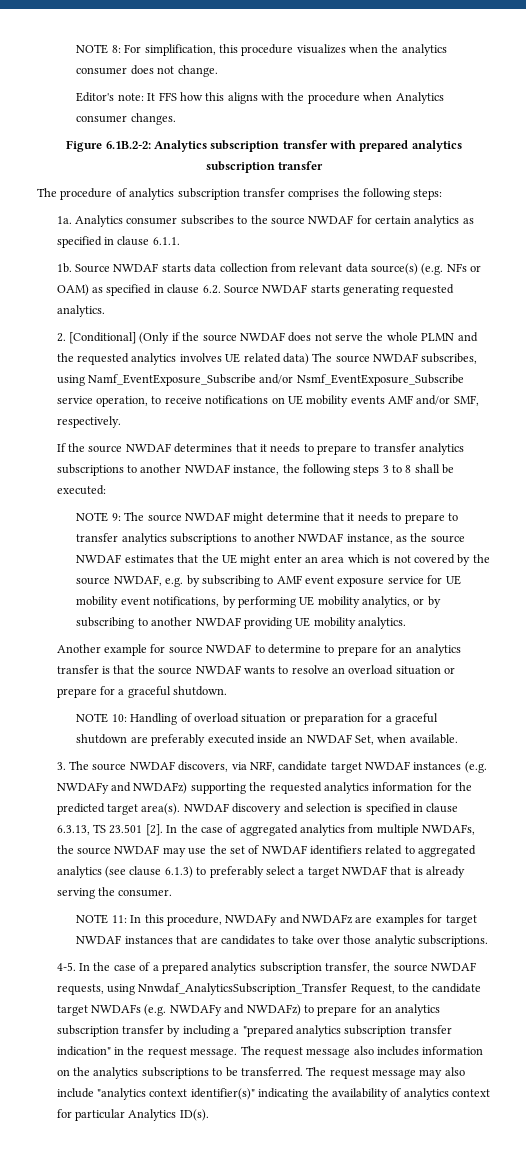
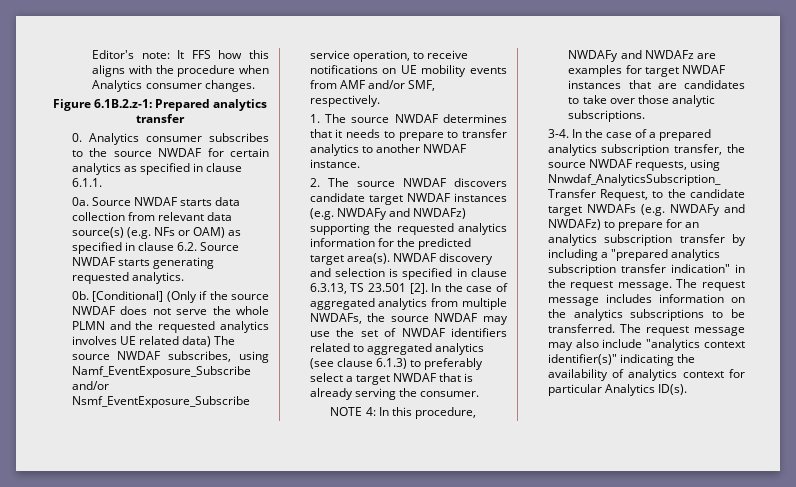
- NOTE 8: For simplification, this procedure visualizes when the analytics consumer does not change.
- Figure 6.1B.2-2: Analytics subscription transfer with prepared analytics subscription transfer
- The procedure of analytics subscription transfer comprises the following steps:
- 1a. Analytics consumer subscribes to the source NWDAF for certain analytics as specified in clause 6.1.1.
+ Figure 6.1B.2.z-1: Prepared analytics transfer
+ 0. Analytics consumer subscribes to the source NWDAF for certain analytics as specified in clause 6.1.1.
- 1b.
+ 0a.
- 2. [Conditional] (Only if the source NWDAF does not serve the whole PLMN and the requested analytics involves UE related data) The source NWDAF subscribes, using Namf_EventExposure_Subscribe and/or Nsmf_EventExposure_Subscribe service operation, to receive notifications on UE mobility events AMF and/or SMF, respectively.
+ 0b. [Conditional] (Only if the source NWDAF does not serve the whole PLMN and the requested analytics involves UE related data) The source NWDAF subscribes, using Namf_EventExposure_Subscribe and/or Nsmf_EventExposure_Subscribe service operation, to receive notifications on UE mobility events from AMF and/or SMF, respectively.
- If the source NWDAF determines that it needs to prepare to transfer analytics subscriptions to another NWDAF instance, the following steps 3 to 8 shall be executed:
- NOTE 9: The source NWDAF might determine that it needs to prepare to transfer analytics subscriptions to another NWDAF instance, as the source NWDAF estimates that the UE might enter an area which is not covered by the source NWDAF, e.g. by subscribing to AMF event exposure service for UE mobility event notifications, by performing UE mobility analytics, or by subscribing to another NWDAF providing UE mobility analytics.
- Another example for source NWDAF to determine to prepare for an analytics transfer is that the source NWDAF wants to resolve an overload situation or prepare for a graceful shutdown.
- NOTE 10: Handling of overload situation or preparation for a graceful shutdown are preferably executed inside an NWDAF Set, when available.
- 3. The source NWDAF discovers, via NRF, candidate target NWDAF instances (e.g. NWDAFy and NWDAFz) supporting the requested analytics information for the predicted target area(s).
+ 1. The source NWDAF determines that it needs to prepare to transfer analytics to another NWDAF instance.
+ 2. The source NWDAF discovers candidate target NWDAF instances (e.g. NWDAFy and NWDAFz) supporting the requested analytics information for the predicted target area(s).
- NOTE 11: In this procedure, NWDAFy and NWDAFz are examples for target NWDAF instances that are candidates to take over those analytic subscriptions.
+ NOTE 4: In this procedure, NWDAFy and NWDAFz are examples for target NWDAF instances that are candidates to take over those analytic subscriptions.
- 4-5.
+ 3-4.
- The request message also includes information on the analytics subscriptions to be transferred.
+ The request message includes information on the analytics subscriptions to be transferred.

